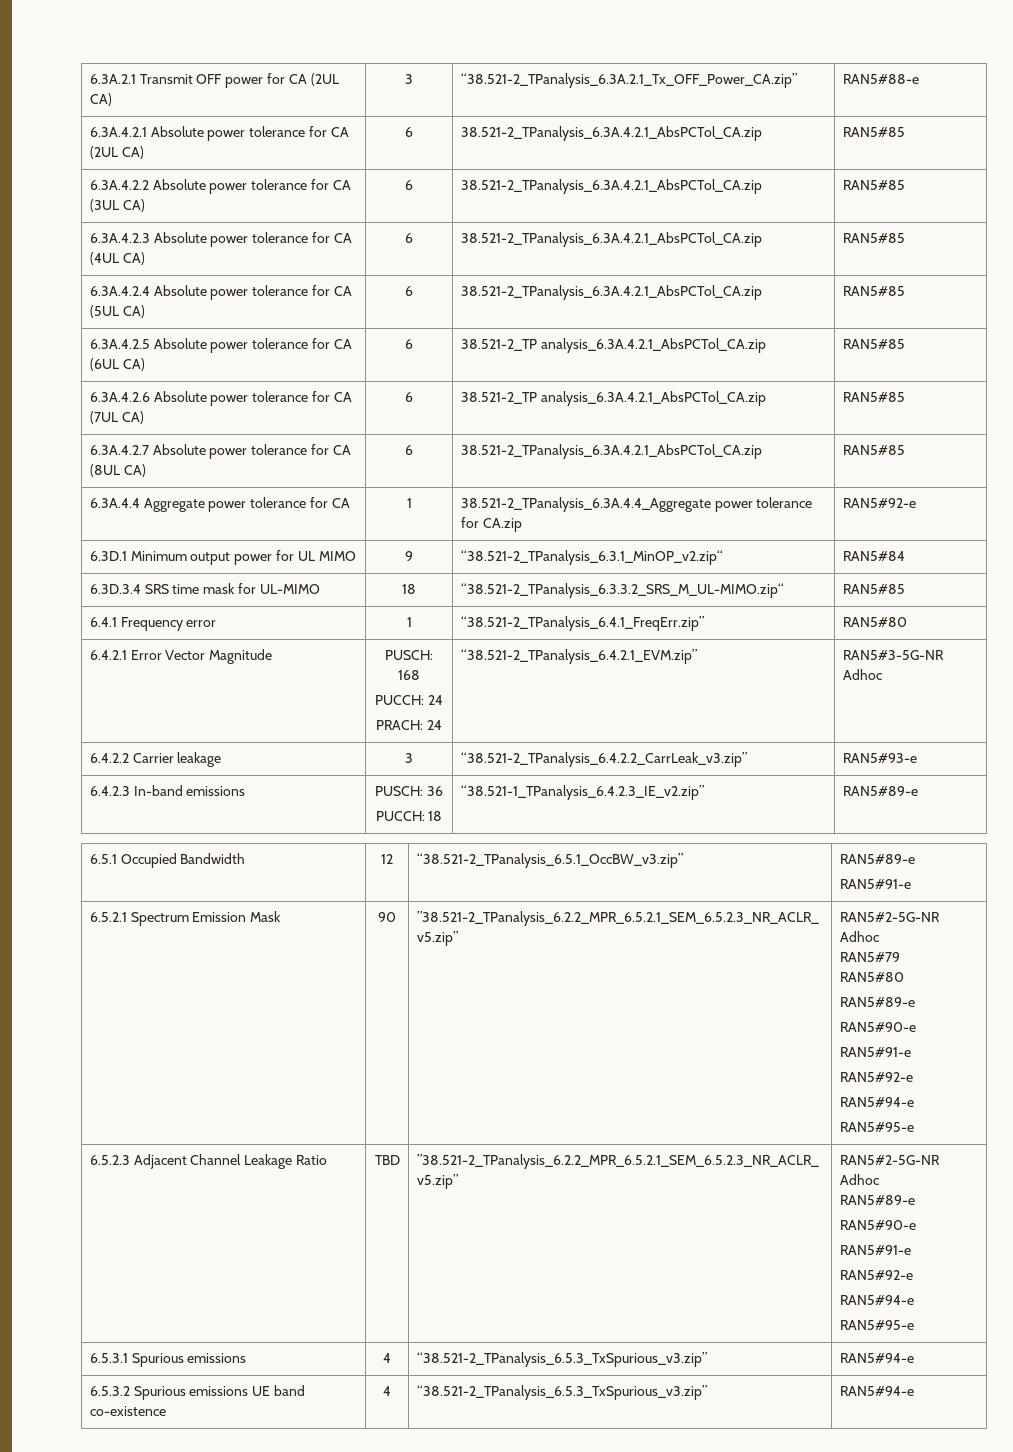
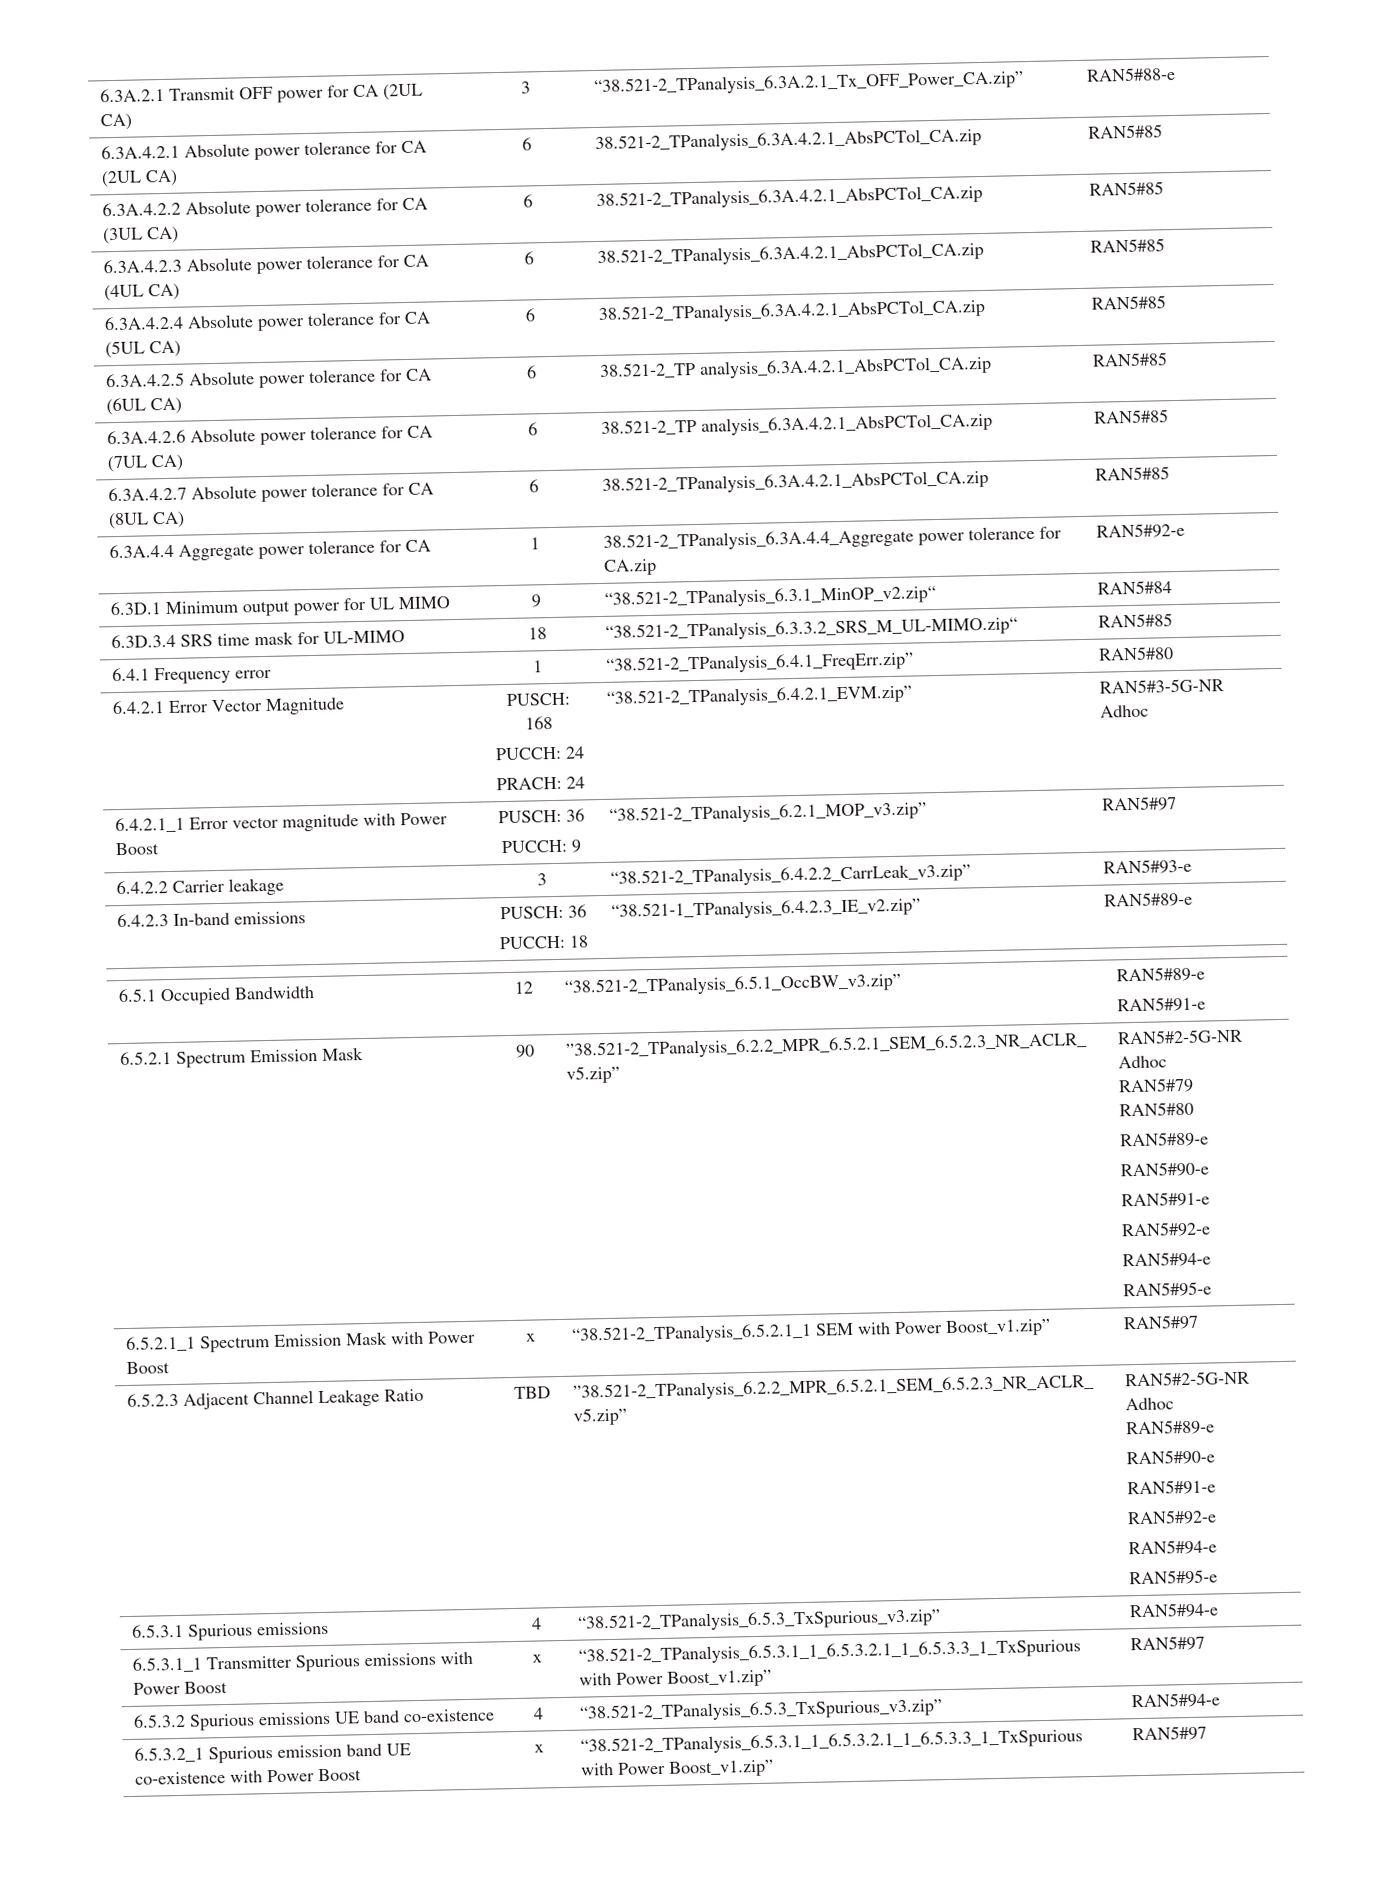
+ 6.4.2.1_1 Error vector magnitude with Power Boost | PUSCH: 36
+ PUCCH: 9 | “38.521-2_TPanalysis_6.2.1_MOP_v3.zip” | RAN5#97
+ 6.5.2.1_1 Spectrum Emission Mask with Power Boost | x | “38.521-2_TPanalysis_6.5.2.1_1 SEM with Power Boost_v1.zip” | RAN5#97
+ 6.5.3.1_1 Transmitter Spurious emissions with Power Boost | x | “38.521-2_TPanalysis_6.5.3.1_1_6.5.3.2.1_1_6.5.3.3_1_TxSpurious with Power Boost_v1.zip” | RAN5#97
+ 6.5.3.2_1 Spurious emission band UE co-existence with Power Boost | x | “38.521-2_TPanalysis_6.5.3.1_1_6.5.3.2.1_1_6.5.3.3_1_TxSpurious with Power Boost_v1.zip” | RAN5#97

